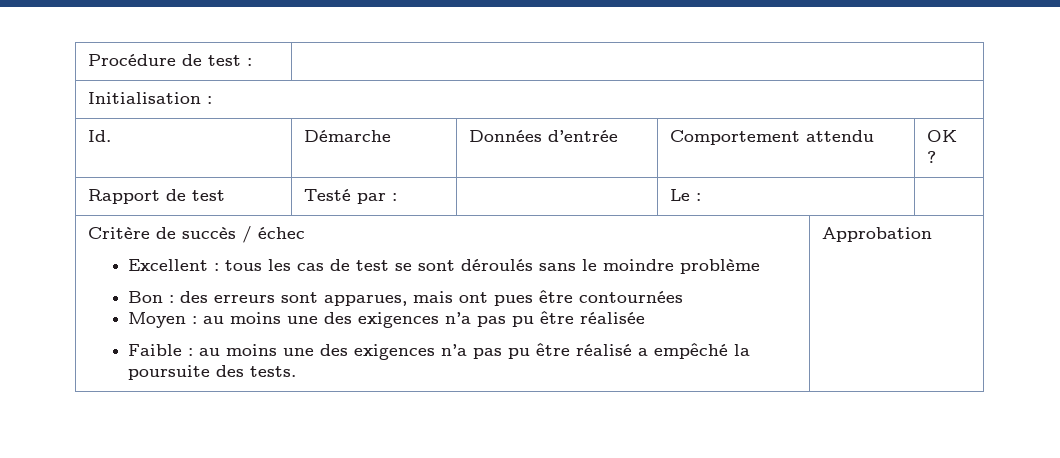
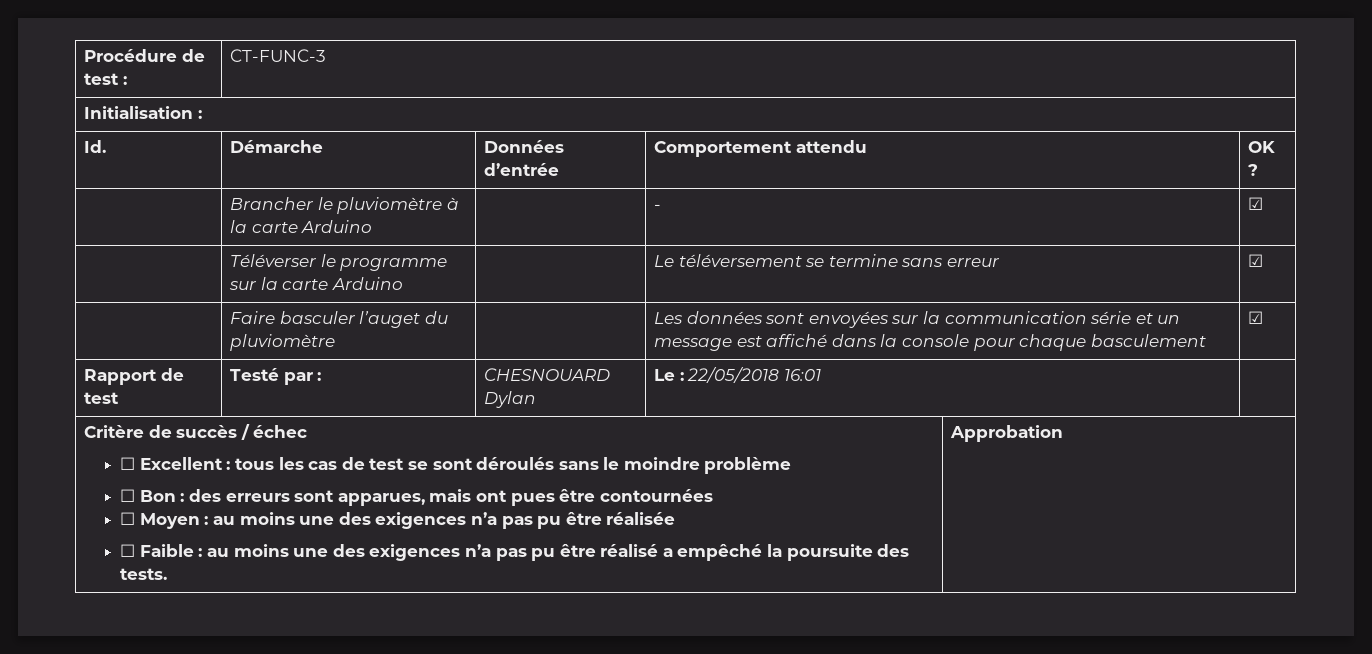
- Procédure de test : |
+ Procédure de test : | CT-FUNC-3
+ | Brancher le pluviomètre à la carte Arduino | | - | ☑
+ | Téléverser le programme sur la carte Arduino | | Le téléversement se termine sans erreur | ☑
+ | Faire basculer l’auget du pluviomètre | | Les données sont envoyées sur la communication série et un message est affiché dans la console pour chaque basculement | ☑
- Rapport de test | Testé par : | | Le : |
+ Rapport de test | Testé par : | CHESNOUARD Dylan | Le : 22/05/2018 16:01 |
- Excellent : tous les cas de test se sont déroulés sans le moindre problème
+ ☐ Excellent : tous les cas de test se sont déroulés sans le moindre problème
- Bon : des erreurs sont apparues, mais ont pues être contournées
+ ☐ Bon : des erreurs sont apparues, mais ont pues être contournées
- Moyen : au moins une des exigences n’a pas pu être réalisée
+ ☐ Moyen : au moins une des exigences n’a pas pu être réalisée
- Faible : au moins une des exigences n’a pas pu être réalisé a empêché la poursuite des tests.
+ ☐ Faible : au moins une des exigences n’a pas pu être réalisé a empêché la poursuite des tests.

